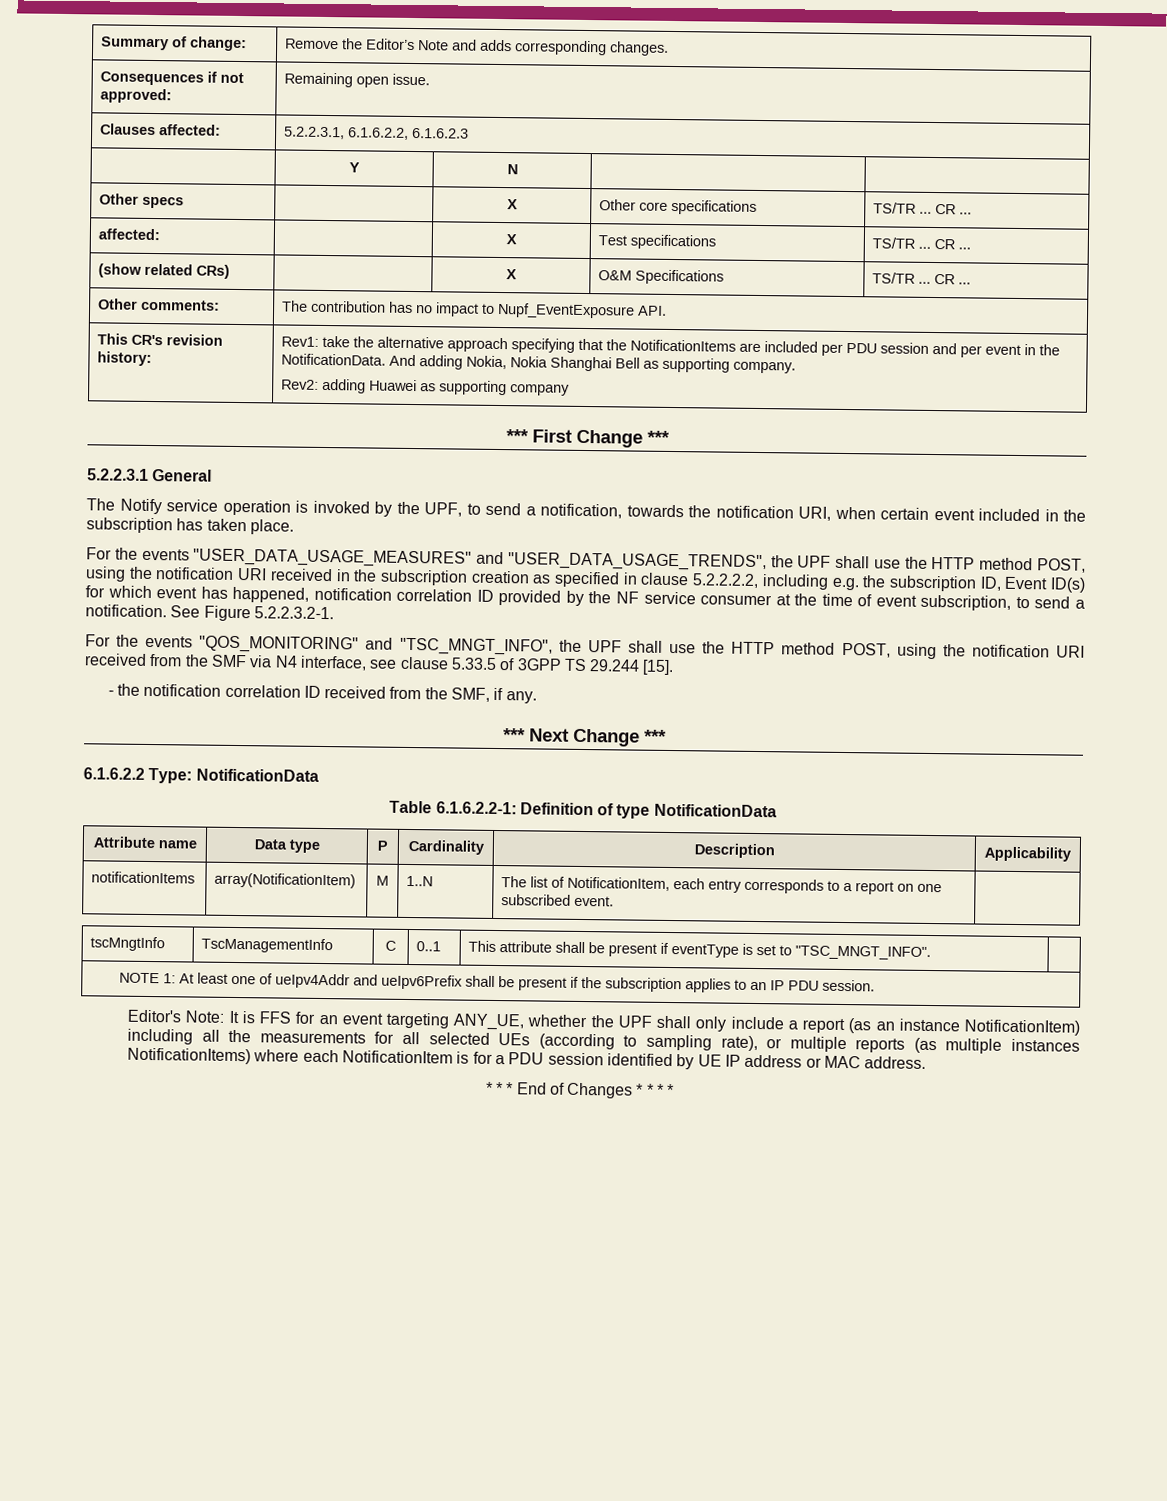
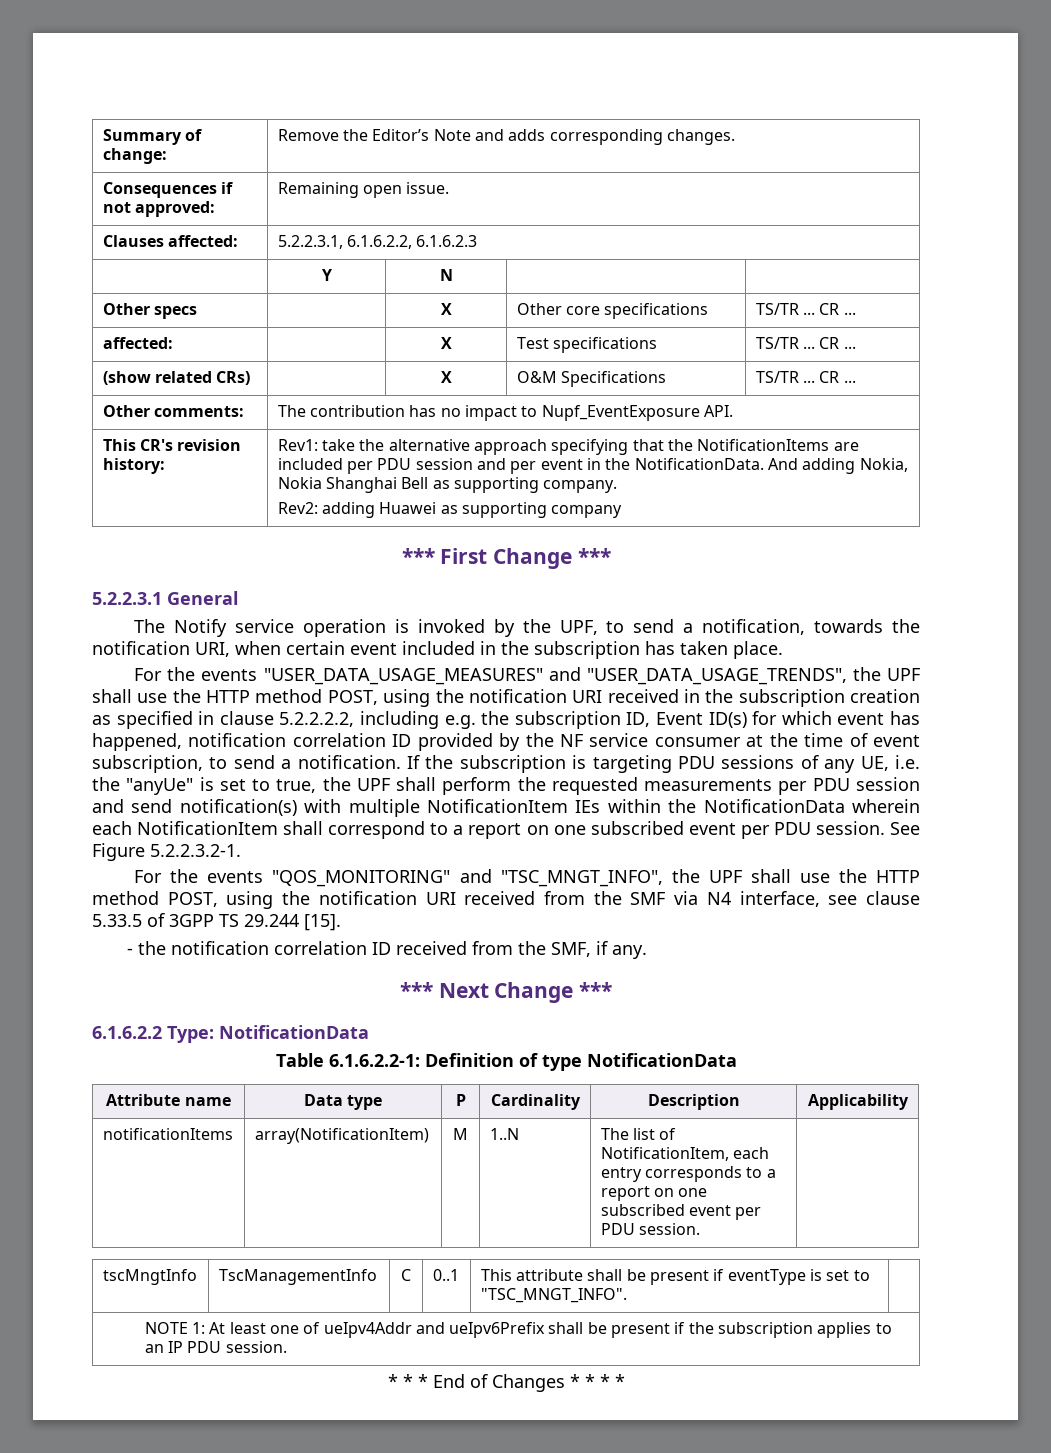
+ If the subscription is targeting PDU sessions of any UE, i.e. the "anyUe" is set to true, the UPF shall perform the requested measurements per PDU session and send notification(s) with multiple NotificationItem IEs within the NotificationData wherein each NotificationItem shall correspond to a report on one subscribed event per PDU session.
- notificationItems | array(NotificationItem) | M | 1..N | The list of NotificationItem, each entry corresponds to a report on one subscribed event. |
+ notificationItems | array(NotificationItem) | M | 1..N | The list of NotificationItem, each entry corresponds to a report on one subscribed event per PDU session. |
- Editor's Note: It is FFS for an event targeting ANY_UE, whether the UPF shall only include a report (as an instance NotificationItem) including all the measurements for all selected UEs (according to sampling rate), or multiple reports (as multiple instances NotificationItems) where each NotificationItem is for a PDU session identified by UE IP address or MAC address.

